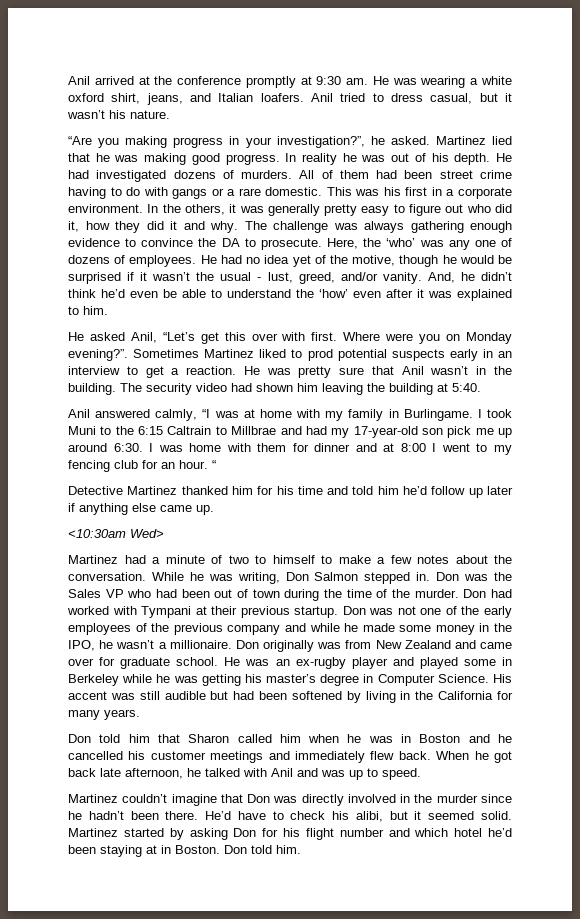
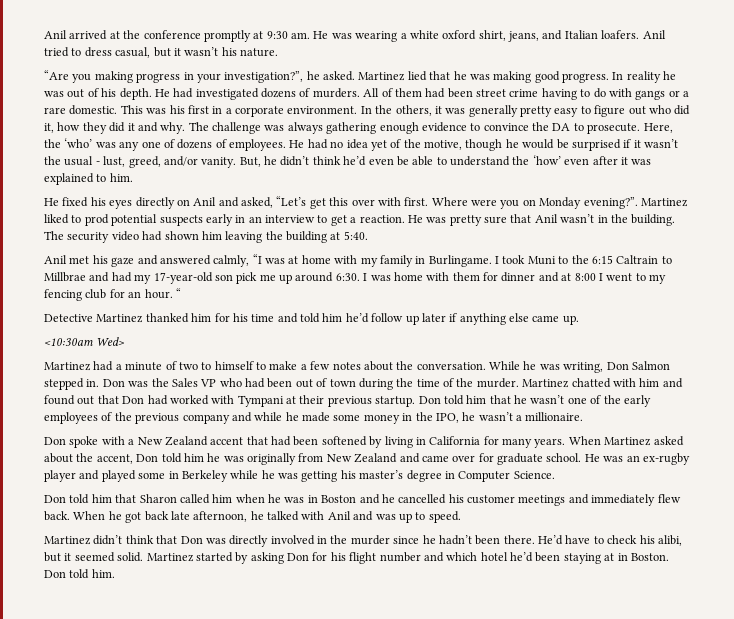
- And, he didn’t think he’d even be able to understand the ‘how’ even after it was explained to him.
+ But, he didn’t think he’d even be able to understand the ‘how’ even after it was explained to him.
- He asked Anil, “Let’s get this over with first.
+ He fixed his eyes directly on Anil and asked, “Let’s get this over with first.
- Sometimes Martinez liked to prod potential suspects early in an interview to get a reaction.
+ Martinez liked to prod potential suspects early in an interview to get a reaction.
- Anil answered calmly, “I was at home with my family in Burlingame.
+ Anil met his gaze and answered calmly, “I was at home with my family in Burlingame.
- Don had worked with Tympani at their previous startup.
+ Martinez chatted with him and found out that Don had worked with Tympani at their previous startup.
- Don was not one of the early employees of the previous company and while he made some money in the IPO, he wasn’t a millionaire. Don originally was from New Zealand and came over for graduate school.
+ Don told him that he wasn’t one of the early employees of the previous company and while he made some money in the IPO, he wasn’t a millionaire.
+ Don spoke with a New Zealand accent that had been softened by living in California for many years. When Martinez asked about the accent, Don told him he was originally from New Zealand and came over for graduate school.
- His accent was still audible but had been softened by living in the California for many years.
- Martinez couldn’t imagine that Don was directly involved in the murder since he hadn’t been there.
+ Martinez didn’t think that Don was directly involved in the murder since he hadn’t been there.

